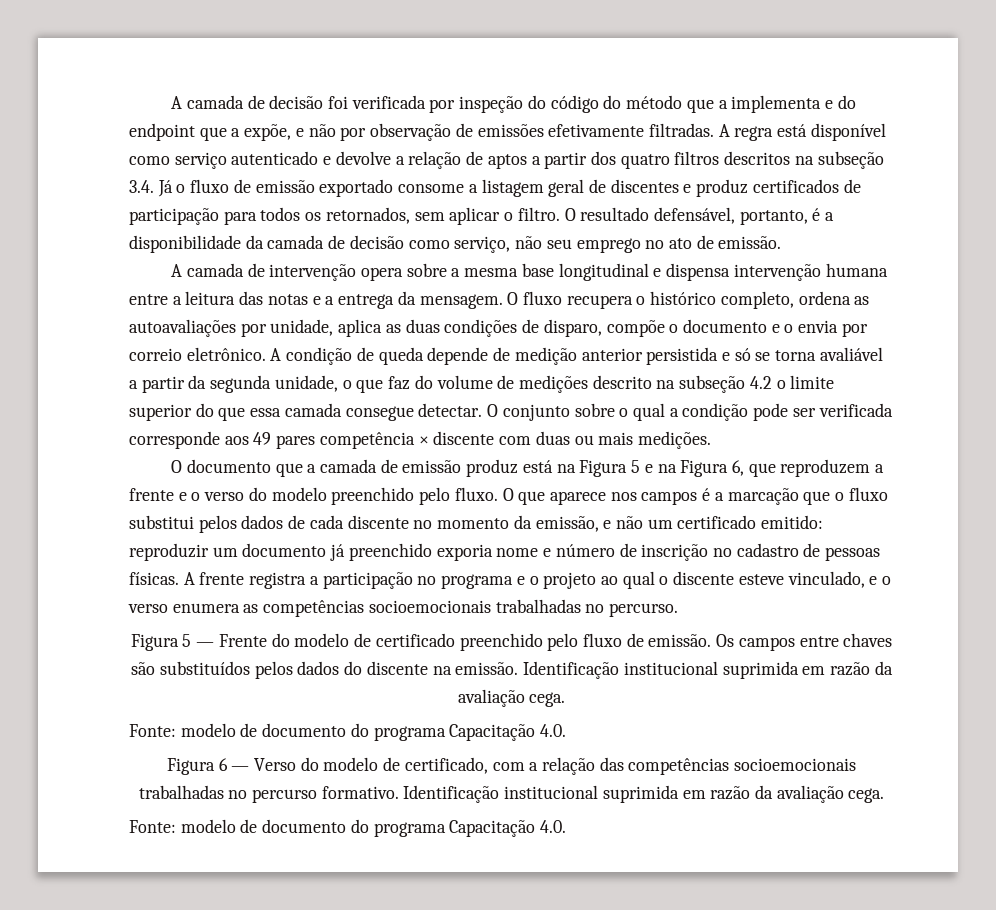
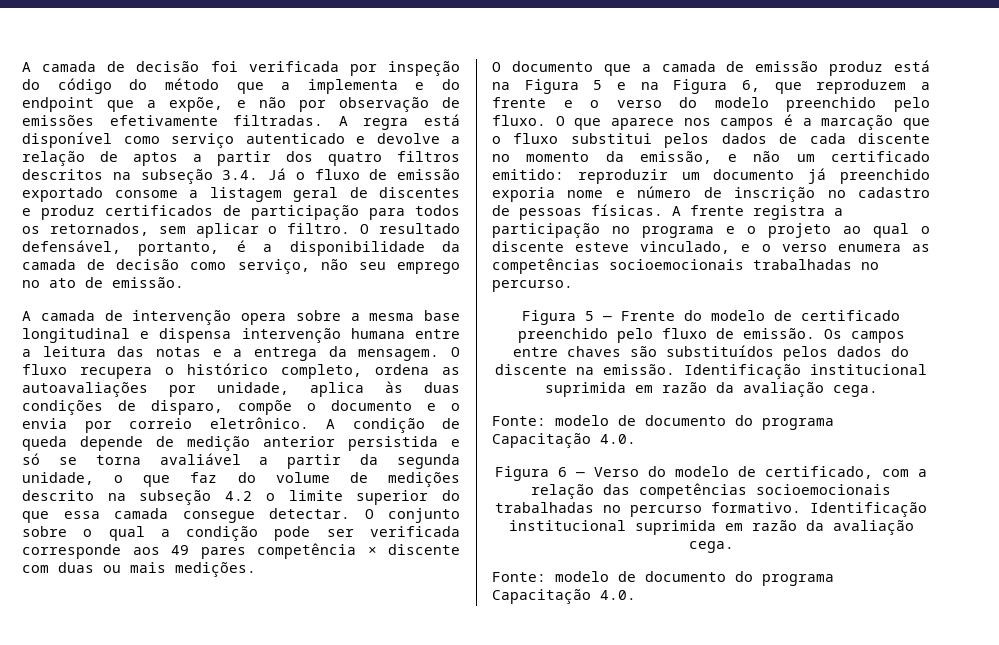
- O fluxo recupera o histórico completo, ordena as autoavaliações por unidade, aplica as duas condições de disparo, compõe o documento e o envia por correio eletrônico.
+ O fluxo recupera o histórico completo, ordena as autoavaliações por unidade, aplica às duas condições de disparo, compõe o documento e o envia por correio eletrônico.

